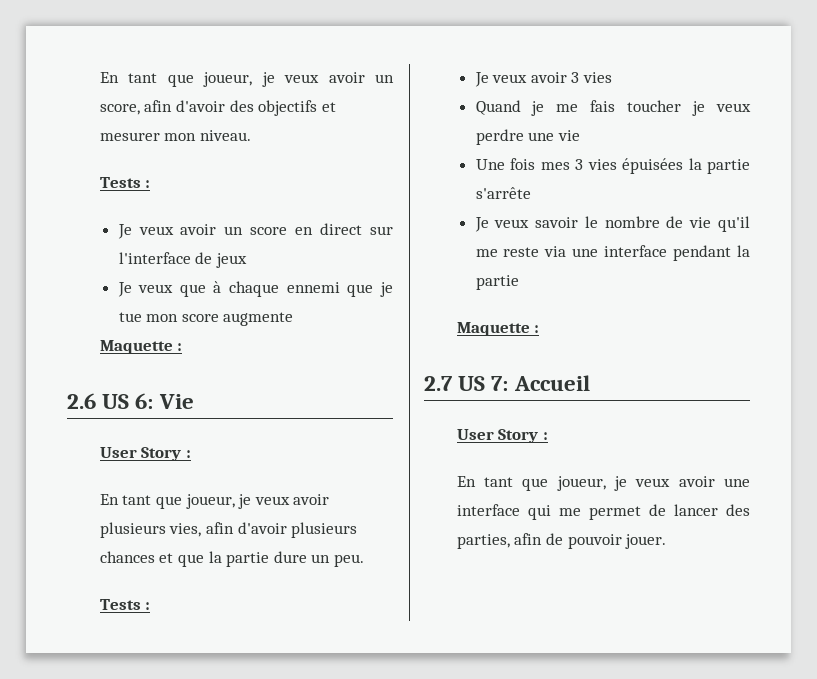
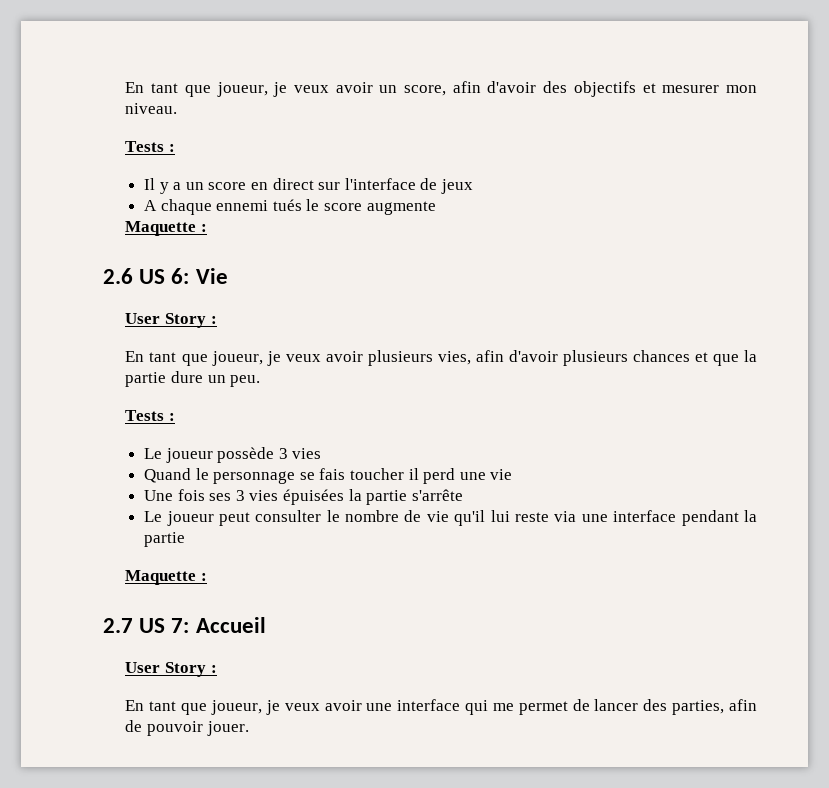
- Je veux avoir un score en direct sur l'interface de jeux
+ Il y a un score en direct sur l'interface de jeux
- Je veux que à chaque ennemi que je tue mon score augmente
+ A chaque ennemi tués le score augmente
- Je veux avoir 3 vies
+ Le joueur possède 3 vies
- Quand je me fais toucher je veux perdre une vie
+ Quand le personnage se fais toucher il perd une vie
- Une fois mes 3 vies épuisées la partie s'arrête
+ Une fois ses 3 vies épuisées la partie s'arrête
- Je veux savoir le nombre de vie qu'il me reste via une interface pendant la partie
+ Le joueur peut consulter le nombre de vie qu'il lui reste via une interface pendant la partie

